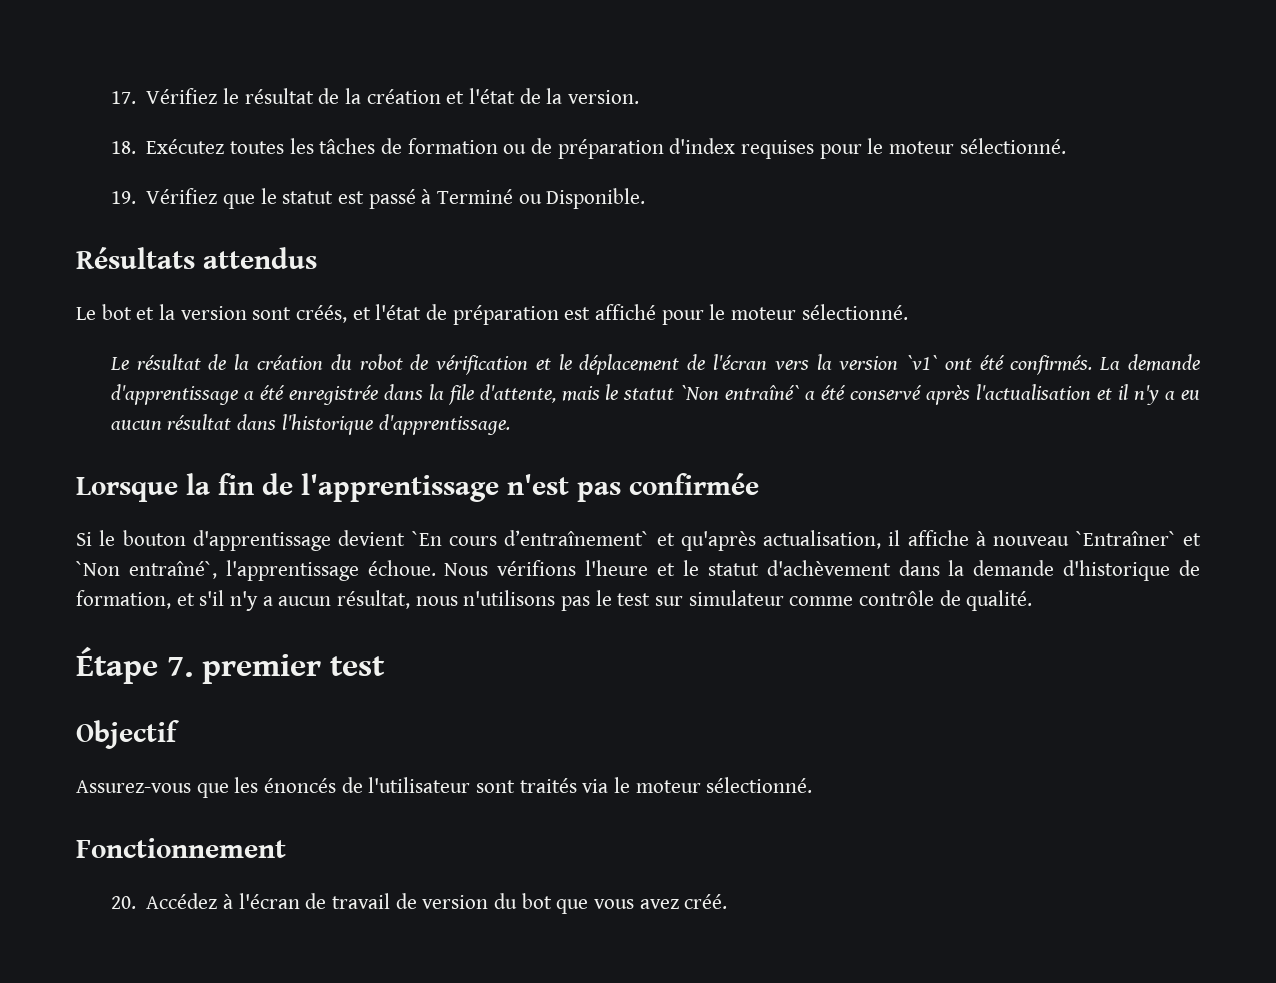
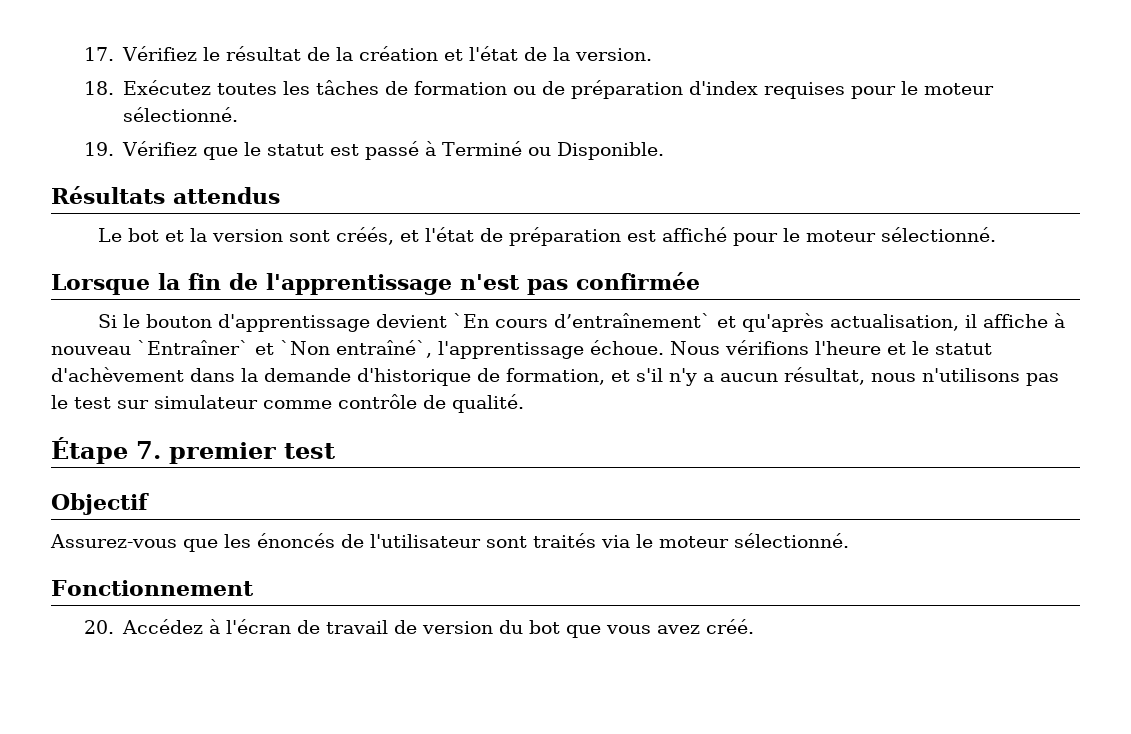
- Le résultat de la création du robot de vérification et le déplacement de l'écran vers la version `v1` ont été confirmés. La demande d'apprentissage a été enregistrée dans la file d'attente, mais le statut `Non entraîné` a été conservé après l'actualisation et il n'y a eu aucun résultat dans l'historique d'apprentissage.

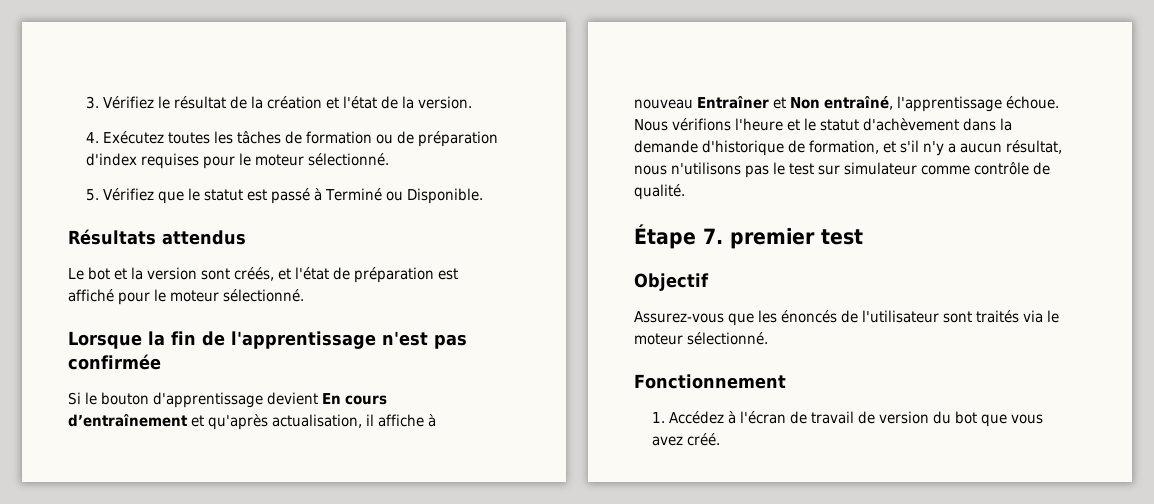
- 17. Vérifiez le résultat de la création et l'état de la version.
+ 3. Vérifiez le résultat de la création et l'état de la version.
- 18. Exécutez toutes les tâches de formation ou de préparation d'index requises pour le moteur sélectionné.
+ 4. Exécutez toutes les tâches de formation ou de préparation d'index requises pour le moteur sélectionné.
- 19. Vérifiez que le statut est passé à Terminé ou Disponible.
+ 5. Vérifiez que le statut est passé à Terminé ou Disponible.
- Si le bouton d'apprentissage devient `En cours d’entraînement` et qu'après actualisation, il affiche à nouveau `Entraîner` et `Non entraîné`, l'apprentissage échoue.
+ Si le bouton d'apprentissage devient En cours d’entraînement et qu'après actualisation, il affiche à nouveau Entraîner et Non entraîné, l'apprentissage échoue.
- 20. Accédez à l'écran de travail de version du bot que vous avez créé.
+ 1. Accédez à l'écran de travail de version du bot que vous avez créé.

